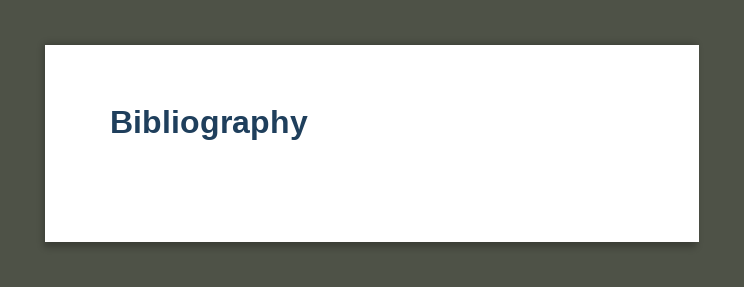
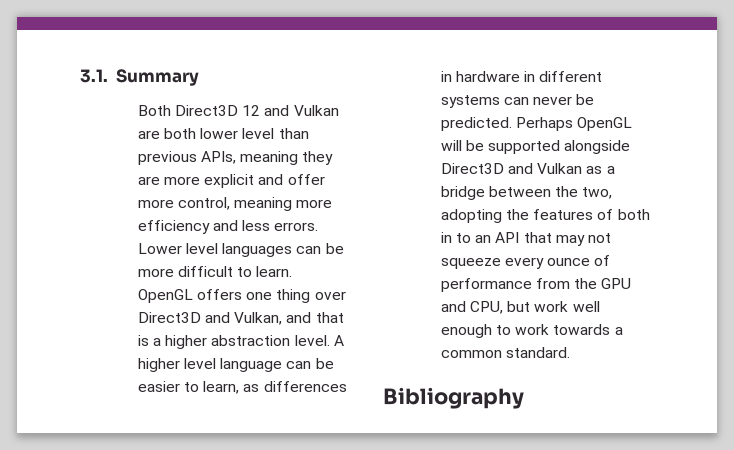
+ 3.1. Summary
+ Both Direct3D 12 and Vulkan are both lower level than previous APIs, meaning they are more explicit and offer more control, meaning more efficiency and less errors. Lower level languages can be more difficult to learn. OpenGL offers one thing over Direct3D and Vulkan, and that is a higher abstraction level. A higher level language can be easier to learn, as differences in hardware in different systems can never be predicted. Perhaps OpenGL will be supported alongside Direct3D and Vulkan as a bridge between the two, adopting the features of both in to an API that may not squeeze every ounce of performance from the GPU and CPU, but work well enough to work towards a common standard.

